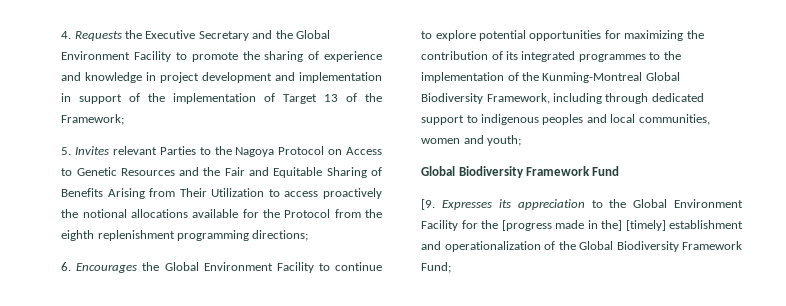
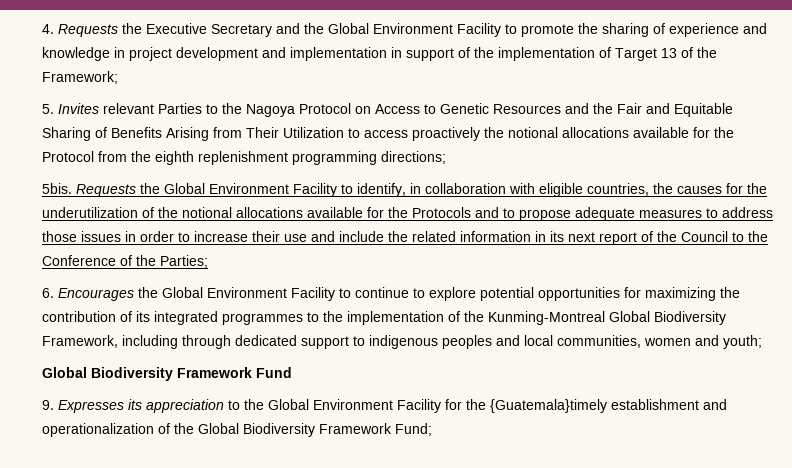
+ 5bis. Requests the Global Environment Facility to identify, in collaboration with eligible countries, the causes for the underutilization of the notional allocations available for the Protocols and to propose adequate measures to address those issues in order to increase their use and include the related information in its next report of the Council to the Conference of the Parties;
- [9. Expresses its appreciation to the Global Environment Facility for the [progress made in the] [timely] establishment and operationalization of the Global Biodiversity Framework Fund;
+ 9. Expresses its appreciation to the Global Environment Facility for the {Guatemala}timely establishment and operationalization of the Global Biodiversity Framework Fund;

